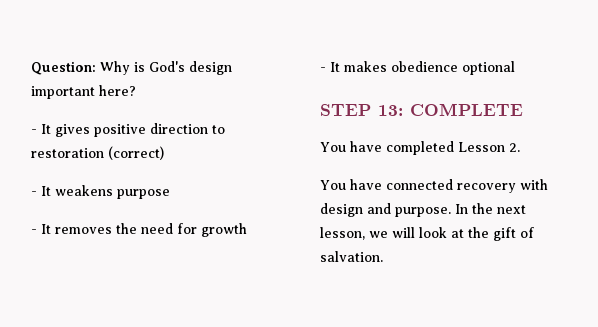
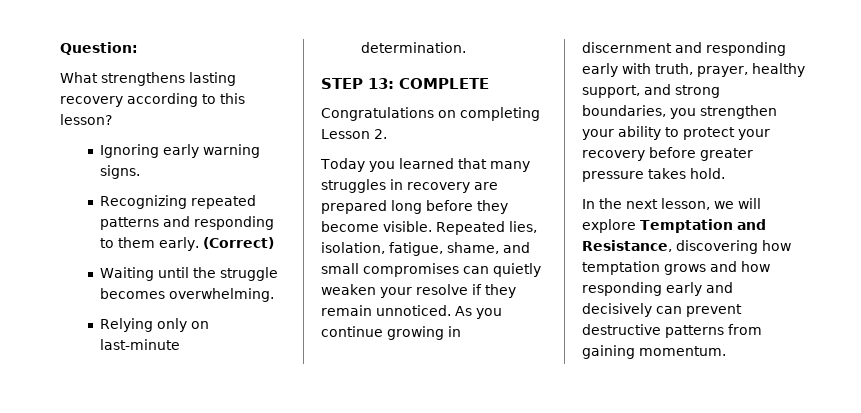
- Question: Why is God's design important here?
- - It gives positive direction to restoration (correct)
- - It weakens purpose
- - It removes the need for growth
- - It makes obedience optional
+ Question:
+ What strengthens lasting recovery according to this lesson?
+ Ignoring early warning signs.
+ Recognizing repeated patterns and responding to them early. (Correct)
+ Waiting until the struggle becomes overwhelming.
+ Relying only on last-minute determination.
- You have completed Lesson 2.
+ Congratulations on completing Lesson 2.
- You have connected recovery with design and purpose. In the next lesson, we will look at the gift of salvation.
+ Today you learned that many struggles in recovery are prepared long before they become visible. Repeated lies, isolation, fatigue, shame, and small compromises can quietly weaken your resolve if they remain unnoticed. As you continue growing in discernment and responding early with truth, prayer, healthy support, and strong boundaries, you strengthen your ability to protect your recovery before greater pressure takes hold.
+ In the next lesson, we will explore Temptation and Resistance, discovering how temptation grows and how responding early and decisively can prevent destructive patterns from gaining momentum.

